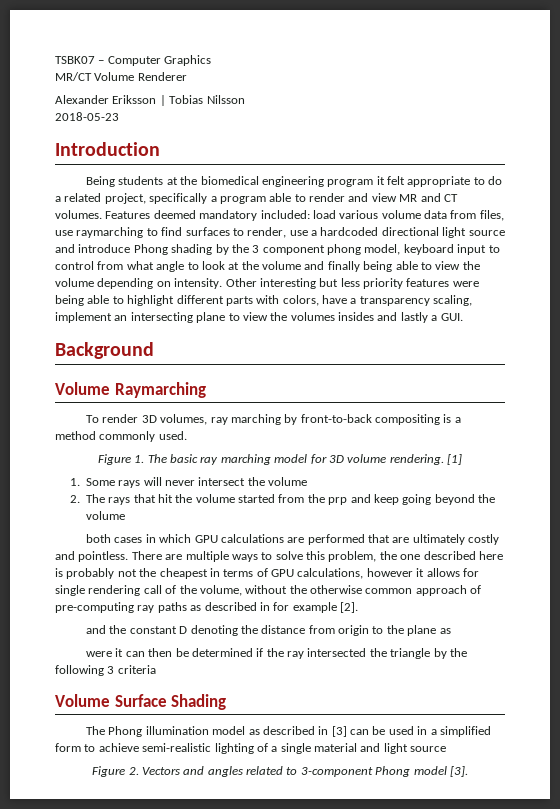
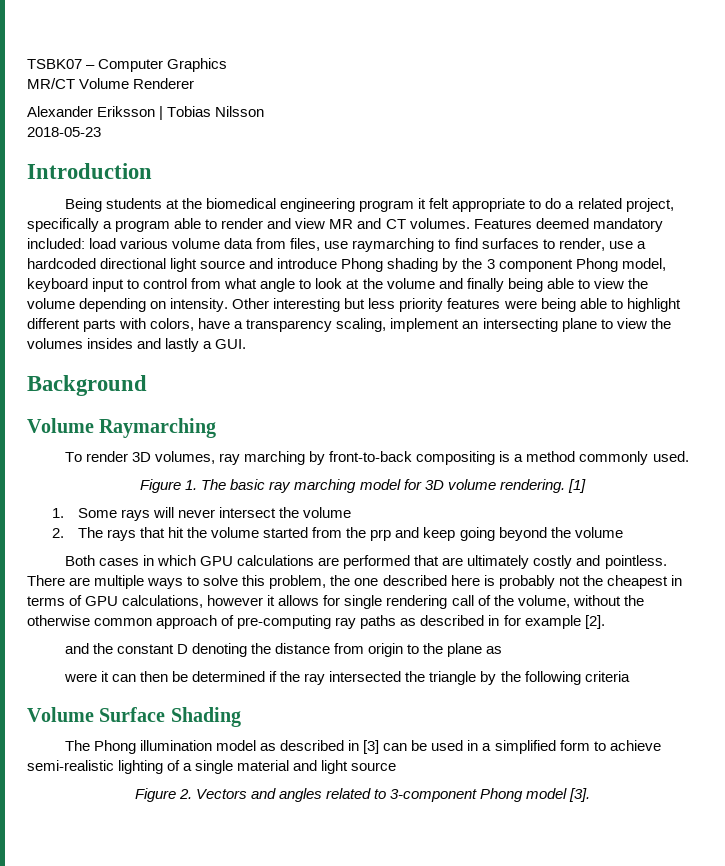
- Features deemed mandatory included: load various volume data from files, use raymarching to find surfaces to render, use a hardcoded directional light source and introduce Phong shading by the 3 component phong model, keyboard input to control from what angle to look at the volume and finally being able to view the volume depending on intensity.
+ Features deemed mandatory included: load various volume data from files, use raymarching to find surfaces to render, use a hardcoded directional light source and introduce Phong shading by the 3 component Phong model, keyboard input to control from what angle to look at the volume and finally being able to view the volume depending on intensity.
- both cases in which GPU calculations are performed that are ultimately costly and pointless.
+ Both cases in which GPU calculations are performed that are ultimately costly and pointless.
- were it can then be determined if the ray intersected the triangle by the following 3 criteria
+ were it can then be determined if the ray intersected the triangle by the following criteria

